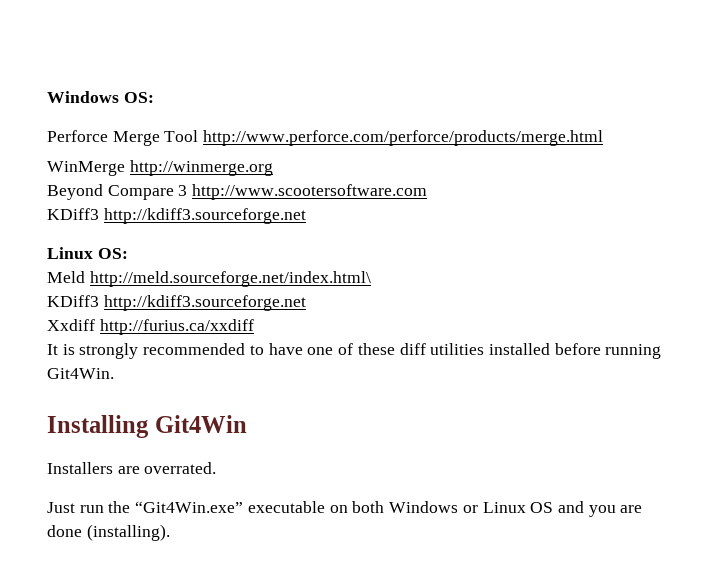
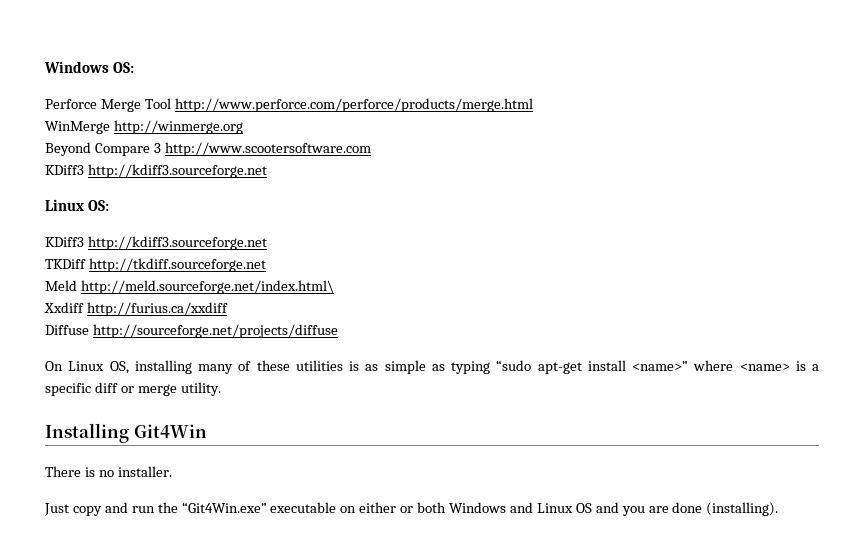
  Linux OS:
+ KDiff3 http://kdiff3.sourceforge.net
+ TKDiff http://tkdiff.sourceforge.net
  Meld http://meld.sourceforge.net/index.html\
- KDiff3 http://kdiff3.sourceforge.net
- It is strongly recommended to have one of these diff utilities installed before running Git4Win.
+ Diffuse http://sourceforge.net/projects/diffuse
+ On Linux OS, installing many of these utilities is as simple as typing “sudo apt-get install <name>” where <name> is a specific diff or merge utility.
  Installing Git4Win
- Installers are overrated.
+ There is no installer.
- Just run the “Git4Win.exe” executable on both Windows or Linux OS and you are done (installing).
+ Just copy and run the “Git4Win.exe” executable on either or both Windows and Linux OS and you are done (installing).

